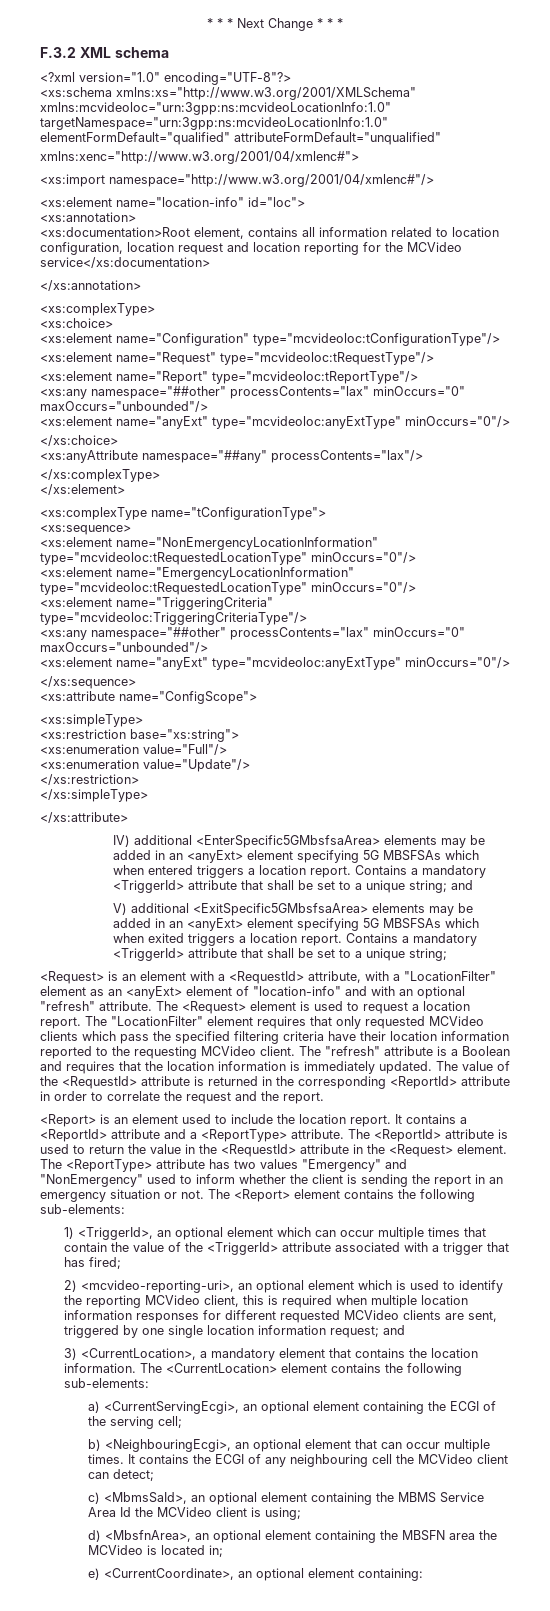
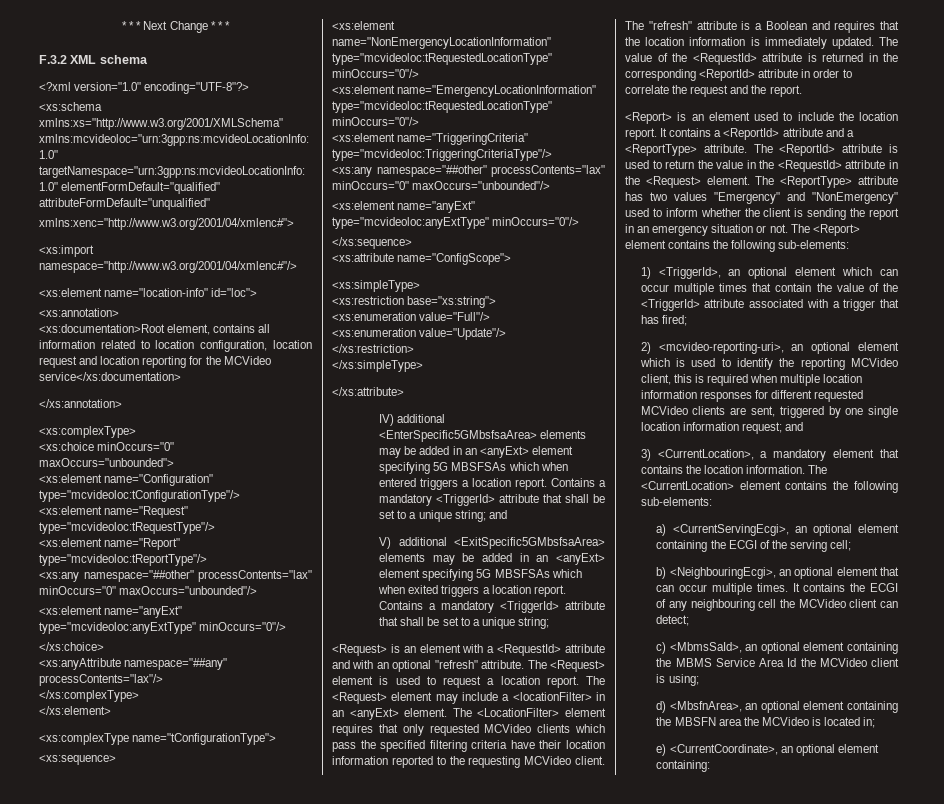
- <xs:choice>
+ <xs:choice minOccurs="0" maxOccurs="unbounded">
- <Request> is an element with a <RequestId> attribute, with a "LocationFilter" element as an <anyExt> element of "location-info" and with an optional "refresh" attribute.
+ <Request> is an element with a <RequestId> attribute and with an optional "refresh" attribute.
- The "LocationFilter" element requires that only requested MCVideo clients which pass the specified filtering criteria have their location information reported to the requesting MCVideo client.
+ The <Request> element may include a <locationFilter> in an <anyExt> element. The <LocationFilter> element requires that only requested MCVideo clients which pass the specified filtering criteria have their location information reported to the requesting MCVideo client.

